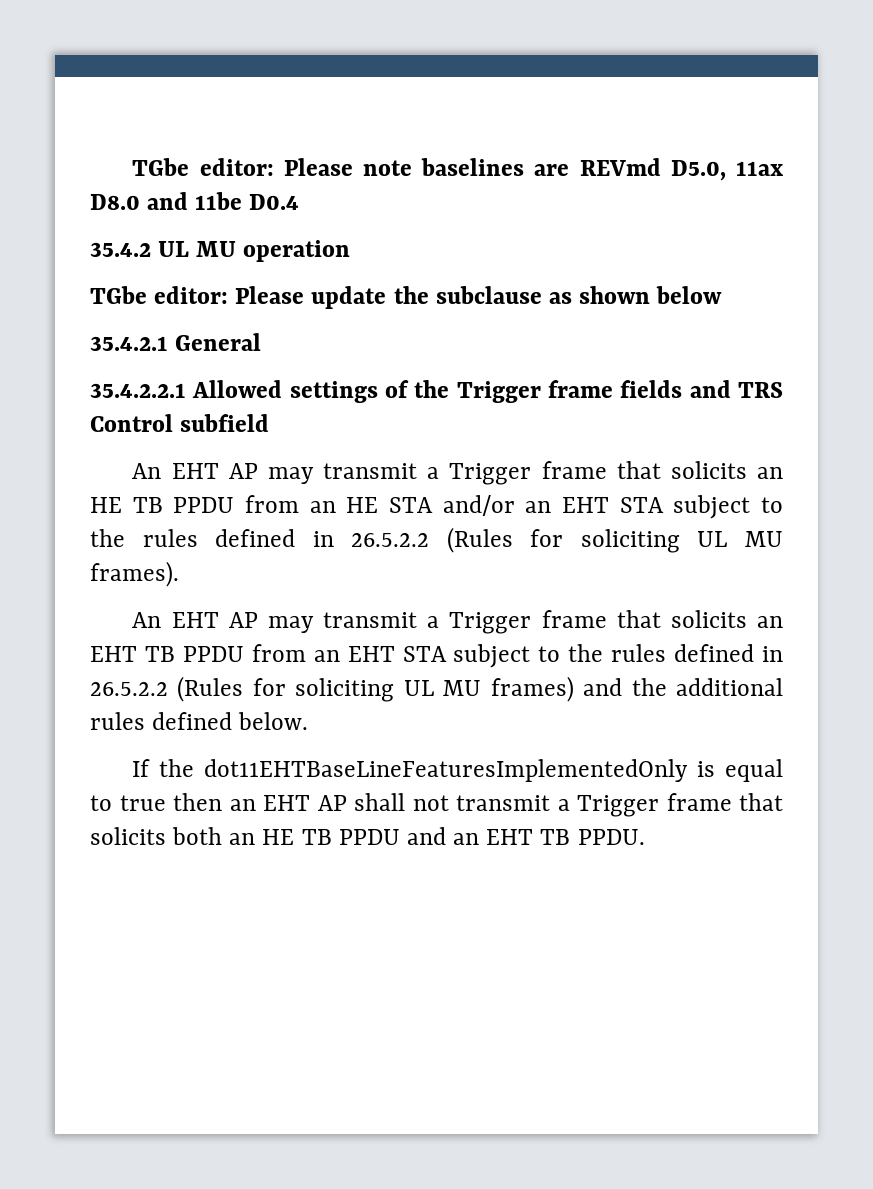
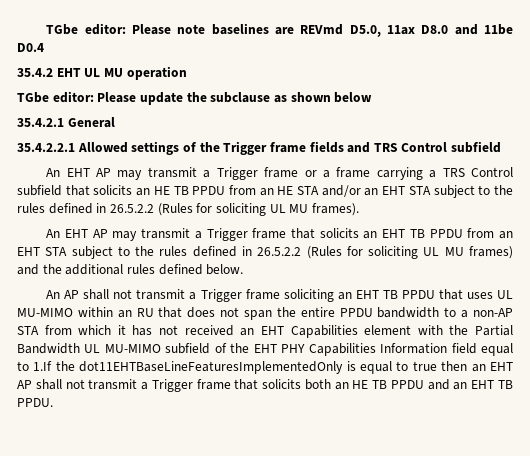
- 35.4.2 UL MU operation
+ 35.4.2 EHT UL MU operation
- An EHT AP may transmit a Trigger frame that solicits an HE TB PPDU from an HE STA and/or an EHT STA subject to the rules defined in 26.5.2.2 (Rules for soliciting UL MU frames).
+ An EHT AP may transmit a Trigger frame or a frame carrying a TRS Control subfield that solicits an HE TB PPDU from an HE STA and/or an EHT STA subject to the rules defined in 26.5.2.2 (Rules for soliciting UL MU frames).
- If the dot11EHTBaseLineFeaturesImplementedOnly is equal to true then an EHT AP shall not transmit a Trigger frame that solicits both an HE TB PPDU and an EHT TB PPDU.
+ An AP shall not transmit a Trigger frame soliciting an EHT TB PPDU that uses UL MU-MIMO within an RU that does not span the entire PPDU bandwidth to a non-AP STA from which it has not received an EHT Capabilities element with the Partial Bandwidth UL MU-MIMO subfield of the EHT PHY Capabilities Information field equal to 1.If the dot11EHTBaseLineFeaturesImplementedOnly is equal to true then an EHT AP shall not transmit a Trigger frame that solicits both an HE TB PPDU and an EHT TB PPDU.

